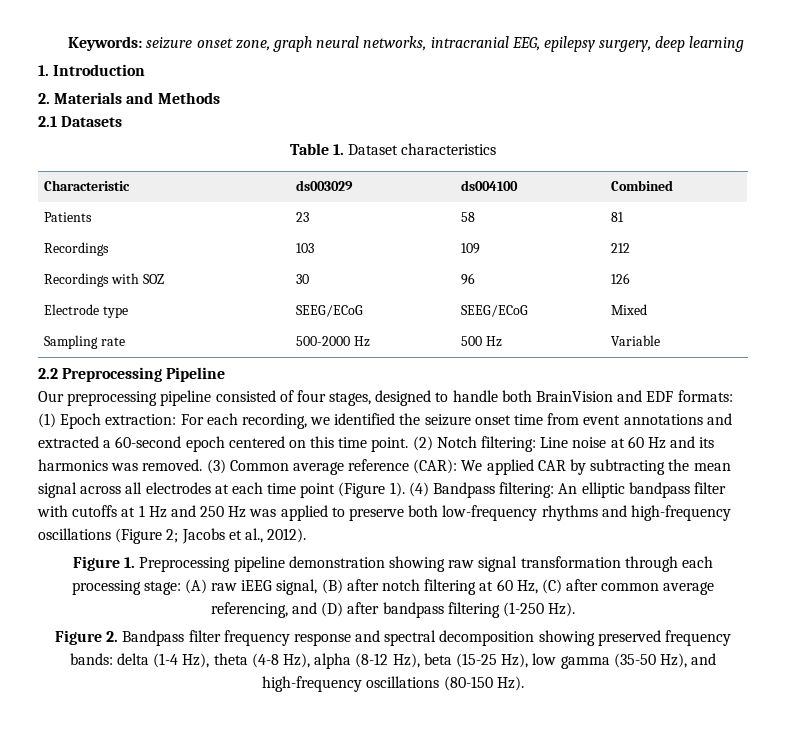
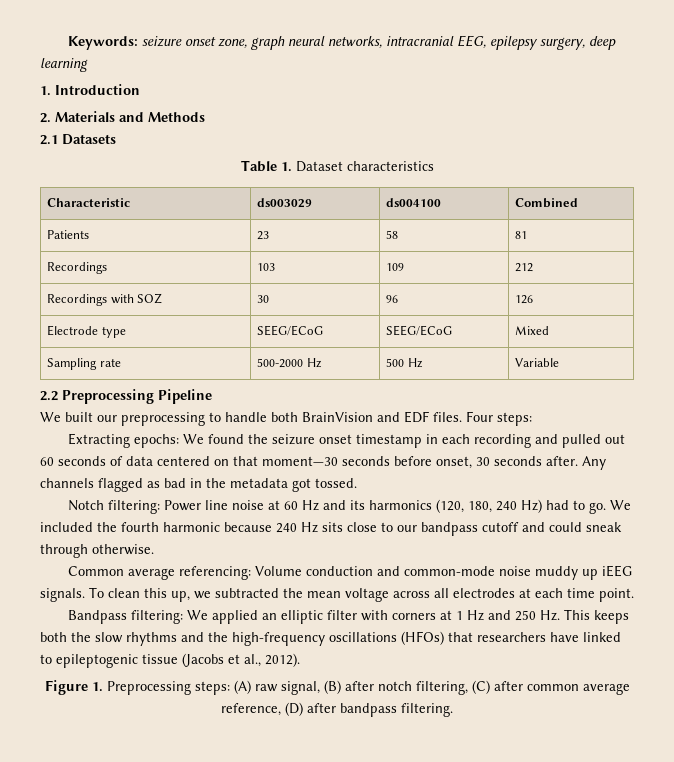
- Our preprocessing pipeline consisted of four stages, designed to handle both BrainVision and EDF formats: (1) Epoch extraction: For each recording, we identified the seizure onset time from event annotations and extracted a 60-second epoch centered on this time point. (2) Notch filtering: Line noise at 60 Hz and its harmonics was removed. (3) Common average reference (CAR): We applied CAR by subtracting the mean signal across all electrodes at each time point (Figure 1). (4) Bandpass filtering: An elliptic bandpass filter with cutoffs at 1 Hz and 250 Hz was applied to preserve both low-frequency rhythms and high-frequency oscillations (Figure 2; Jacobs et al., 2012).
+ We built our preprocessing to handle both BrainVision and EDF files. Four steps:
+ Extracting epochs: We found the seizure onset timestamp in each recording and pulled out 60 seconds of data centered on that moment—30 seconds before onset, 30 seconds after. Any channels flagged as bad in the metadata got tossed.
+ Notch filtering: Power line noise at 60 Hz and its harmonics (120, 180, 240 Hz) had to go. We included the fourth harmonic because 240 Hz sits close to our bandpass cutoff and could sneak through otherwise.
+ Common average referencing: Volume conduction and common-mode noise muddy up iEEG signals. To clean this up, we subtracted the mean voltage across all electrodes at each time point.
+ Bandpass filtering: We applied an elliptic filter with corners at 1 Hz and 250 Hz. This keeps both the slow rhythms and the high-frequency oscillations (HFOs) that researchers have linked to epileptogenic tissue (Jacobs et al., 2012).
- Figure 1. Preprocessing pipeline demonstration showing raw signal transformation through each processing stage: (A) raw iEEG signal, (B) after notch filtering at 60 Hz, (C) after common average referencing, and (D) after bandpass filtering (1-250 Hz).
- Figure 2. Bandpass filter frequency response and spectral decomposition showing preserved frequency bands: delta (1-4 Hz), theta (4-8 Hz), alpha (8-12 Hz), beta (15-25 Hz), low gamma (35-50 Hz), and high-frequency oscillations (80-150 Hz).
+ Figure 1. Preprocessing steps: (A) raw signal, (B) after notch filtering, (C) after common average reference, (D) after bandpass filtering.

